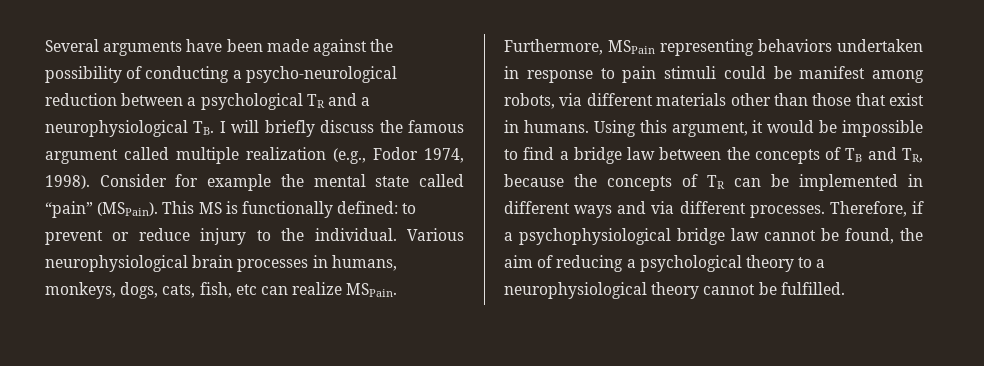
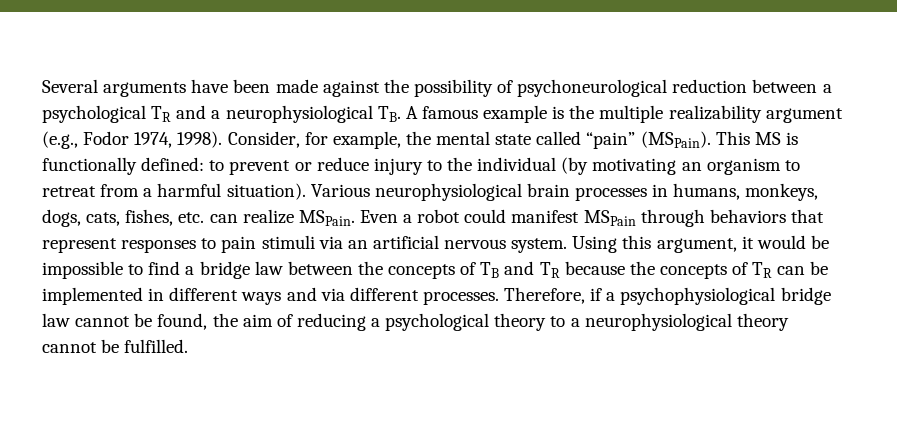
- Several arguments have been made against the possibility of conducting a psycho-neurological reduction between a psychological TR and a neurophysiological TB. I will briefly discuss the famous argument called multiple realization (e.g., Fodor 1974, 1998).
+ Several arguments have been made against the possibility of psychoneurological reduction between a psychological TR and a neurophysiological TB. A famous example is the multiple realizability argument (e.g., Fodor 1974, 1998).
- Consider for example the mental state called “pain” (MSPain).
+ Consider, for example, the mental state called “pain” (MSPain).
- This MS is functionally defined: to prevent or reduce injury to the individual.
+ This MS is functionally defined: to prevent or reduce injury to the individual (by motivating an organism to retreat from a harmful situation).
- Various neurophysiological brain processes in humans, monkeys, dogs, cats, fish, etc can realize MSPain.
+ Various neurophysiological brain processes in humans, monkeys, dogs, cats, fishes, etc. can realize MSPain.
- Furthermore, MSPain representing behaviors undertaken in response to pain stimuli could be manifest among robots, via different materials other than those that exist in humans.
+ Even a robot could manifest MSPain through behaviors that represent responses to pain stimuli via an artificial nervous system.
- Using this argument, it would be impossible to find a bridge law between the concepts of TB and TR, because the concepts of TR can be implemented in different ways and via different processes.
+ Using this argument, it would be impossible to find a bridge law between the concepts of TB and TR because the concepts of TR can be implemented in different ways and via different processes.

